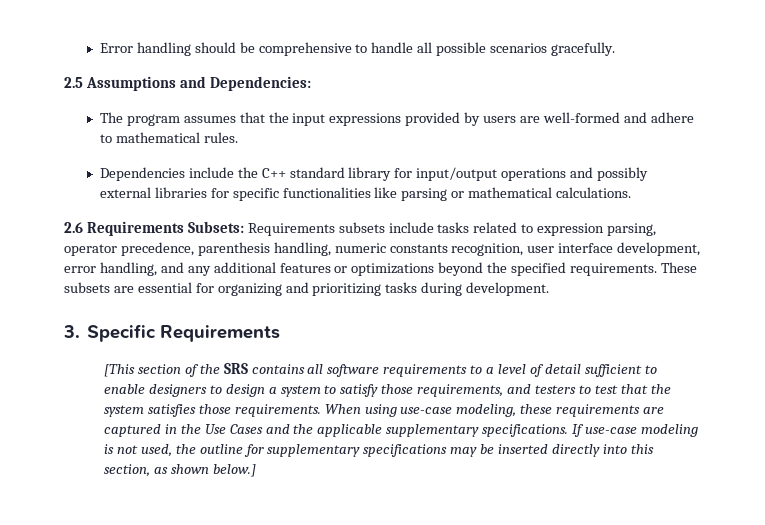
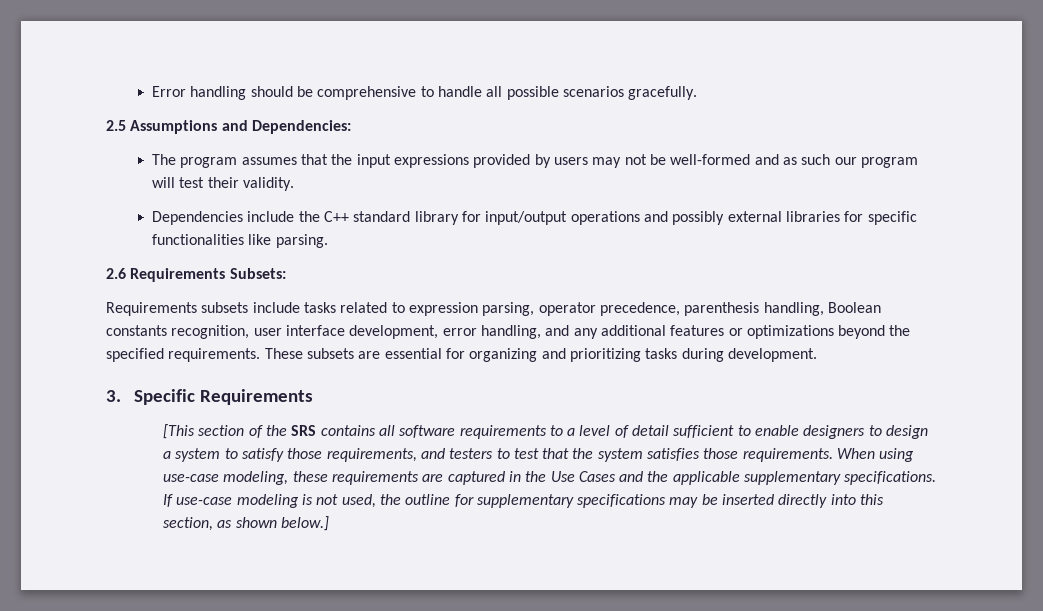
- The program assumes that the input expressions provided by users are well-formed and adhere to mathematical rules.
+ The program assumes that the input expressions provided by users may not be well-formed and as such our program will test their validity.
- Dependencies include the C++ standard library for input/output operations and possibly external libraries for specific functionalities like parsing or mathematical calculations.
+ Dependencies include the C++ standard library for input/output operations and possibly external libraries for specific functionalities like parsing.
- 2.6 Requirements Subsets: Requirements subsets include tasks related to expression parsing, operator precedence, parenthesis handling, numeric constants recognition, user interface development, error handling, and any additional features or optimizations beyond the specified requirements.
+ 2.6 Requirements Subsets:
+ Requirements subsets include tasks related to expression parsing, operator precedence, parenthesis handling, Boolean constants recognition, user interface development, error handling, and any additional features or optimizations beyond the specified requirements.

